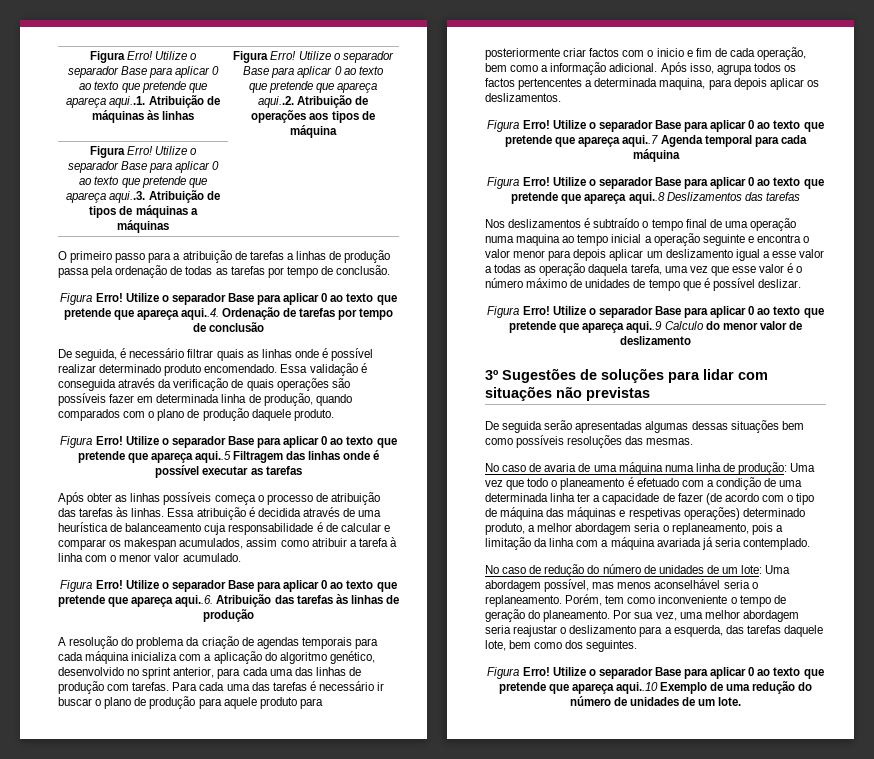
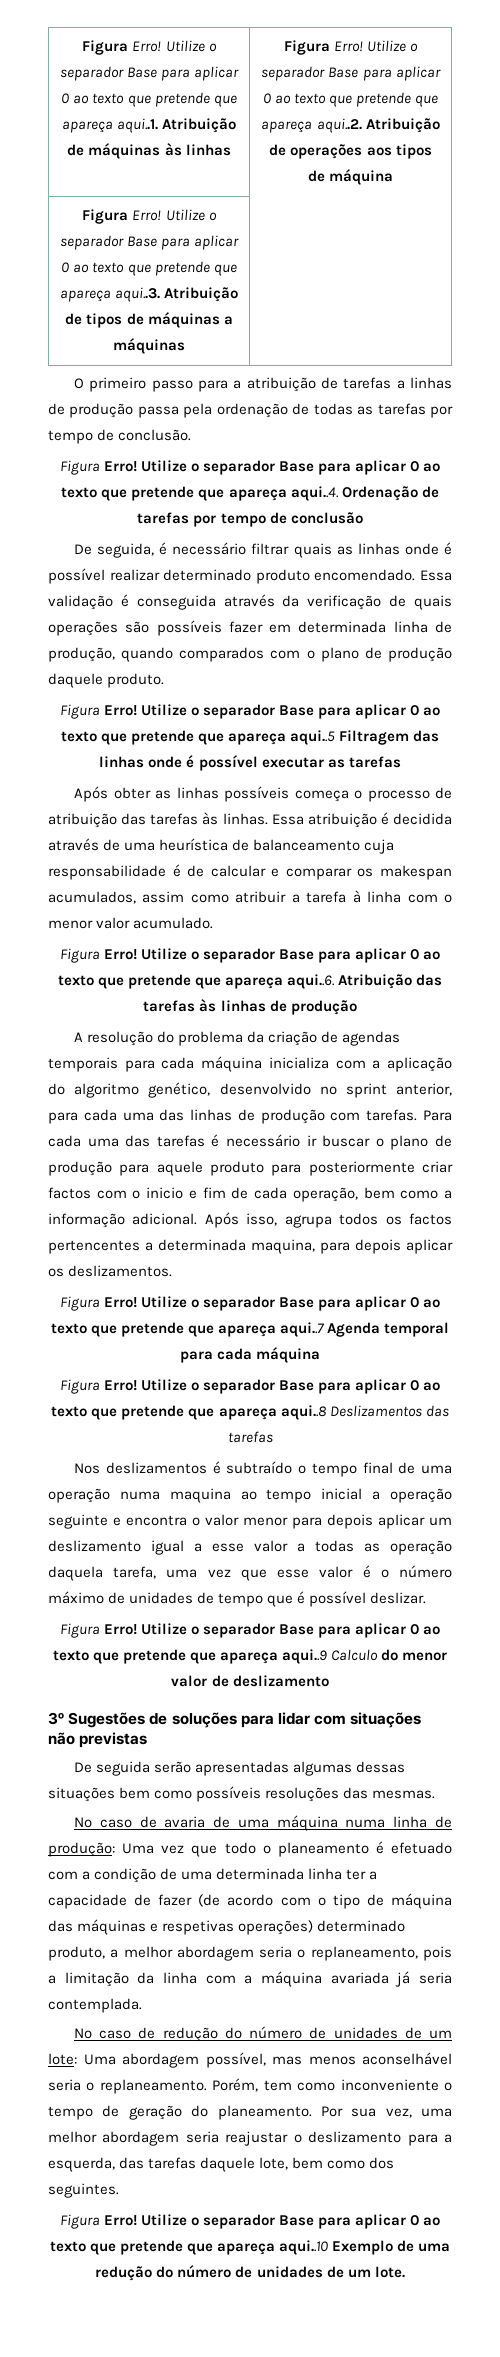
- Uma vez que todo o planeamento é efetuado com a condição de uma determinada linha ter a capacidade de fazer (de acordo com o tipo de máquina das máquinas e respetivas operações) determinado produto, a melhor abordagem seria o replaneamento, pois a limitação da linha com a máquina avariada já seria contemplado.
+ Uma vez que todo o planeamento é efetuado com a condição de uma determinada linha ter a capacidade de fazer (de acordo com o tipo de máquina das máquinas e respetivas operações) determinado produto, a melhor abordagem seria o replaneamento, pois a limitação da linha com a máquina avariada já seria contemplada.

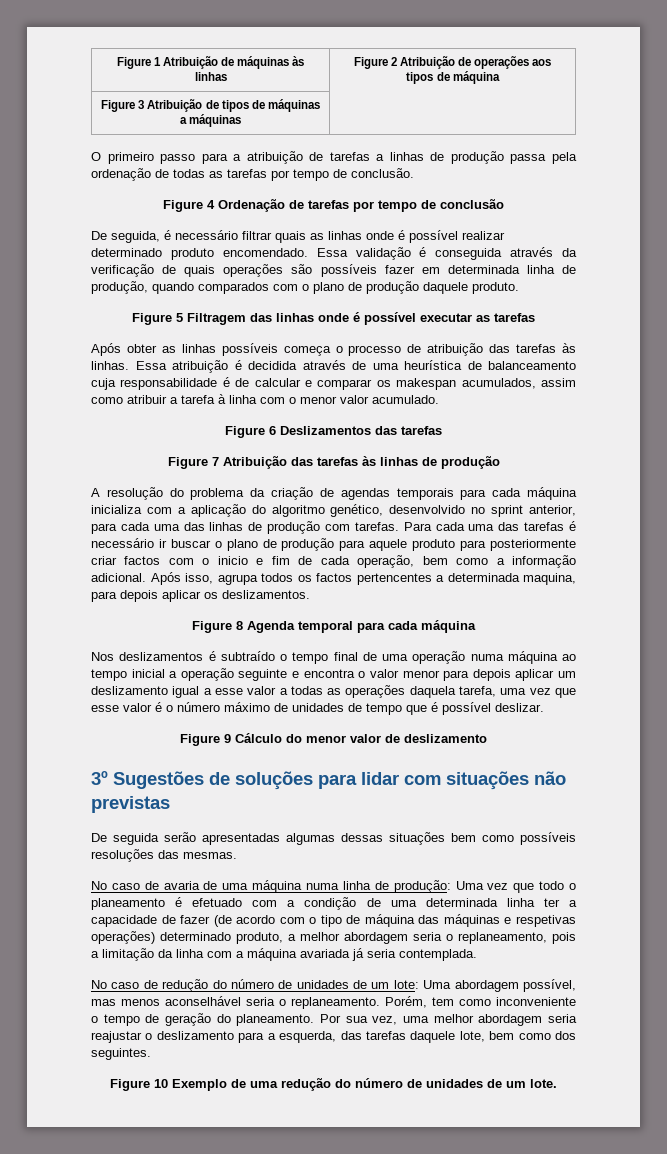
- Figura Erro! Utilize o separador Base para aplicar 0 ao texto que pretende que apareça aqui..1. Atribuição de máquinas às linhas
+ Figure 1 Atribuição de máquinas às linhas
- Figura Erro! Utilize o separador Base para aplicar 0 ao texto que pretende que apareça aqui..2. Atribuição de operações aos tipos de máquina
+ Figure 2 Atribuição de operações aos tipos de máquina
- Figura Erro! Utilize o separador Base para aplicar 0 ao texto que pretende que apareça aqui..3. Atribuição de tipos de máquinas a máquinas |
+ Figure 3 Atribuição de tipos de máquinas a máquinas |
- Figura Erro! Utilize o separador Base para aplicar 0 ao texto que pretende que apareça aqui..4. Ordenação de tarefas por tempo de conclusão
+ Figure 4 Ordenação de tarefas por tempo de conclusão
- Figura Erro! Utilize o separador Base para aplicar 0 ao texto que pretende que apareça aqui..5 Filtragem das linhas onde é possível executar as tarefas
+ Figure 5 Filtragem das linhas onde é possível executar as tarefas
- Figura Erro! Utilize o separador Base para aplicar 0 ao texto que pretende que apareça aqui..6. Atribuição das tarefas às linhas de produção
+ Figure 6 Deslizamentos das tarefas
+ Figure 7 Atribuição das tarefas às linhas de produção
- Figura Erro! Utilize o separador Base para aplicar 0 ao texto que pretende que apareça aqui..7 Agenda temporal para cada máquina
+ Figure 8 Agenda temporal para cada máquina
- Figura Erro! Utilize o separador Base para aplicar 0 ao texto que pretende que apareça aqui..8 Deslizamentos das tarefas
- Nos deslizamentos é subtraído o tempo final de uma operação numa maquina ao tempo inicial a operação seguinte e encontra o valor menor para depois aplicar um deslizamento igual a esse valor a todas as operação daquela tarefa, uma vez que esse valor é o número máximo de unidades de tempo que é possível deslizar.
+ Nos deslizamentos é subtraído o tempo final de uma operação numa máquina ao tempo inicial a operação seguinte e encontra o valor menor para depois aplicar um deslizamento igual a esse valor a todas as operações daquela tarefa, uma vez que esse valor é o número máximo de unidades de tempo que é possível deslizar.
- Figura Erro! Utilize o separador Base para aplicar 0 ao texto que pretende que apareça aqui..9 Calculo do menor valor de deslizamento
+ Figure 9 Cálculo do menor valor de deslizamento
- Figura Erro! Utilize o separador Base para aplicar 0 ao texto que pretende que apareça aqui..10 Exemplo de uma redução do número de unidades de um lote.
+ Figure 10 Exemplo de uma redução do número de unidades de um lote.

